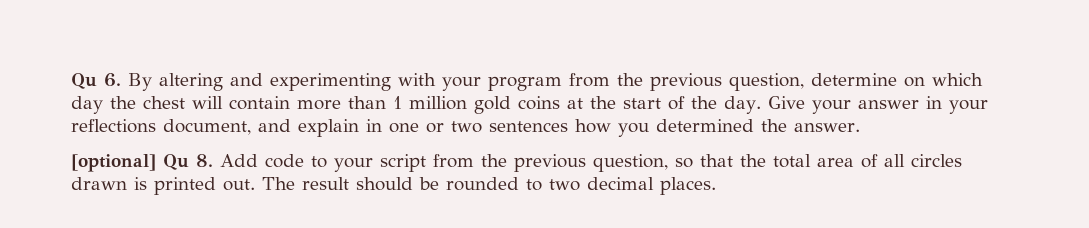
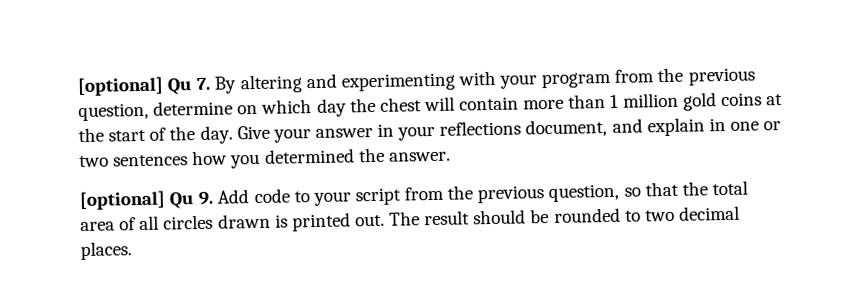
- Qu 6. By altering and experimenting with your program from the previous question, determine on which day the chest will contain more than 1 million gold coins at the start of the day.
+ [optional] Qu 7. By altering and experimenting with your program from the previous question, determine on which day the chest will contain more than 1 million gold coins at the start of the day.
- [optional] Qu 8. Add code to your script from the previous question, so that the total area of all circles drawn is printed out.
+ [optional] Qu 9. Add code to your script from the previous question, so that the total area of all circles drawn is printed out.

